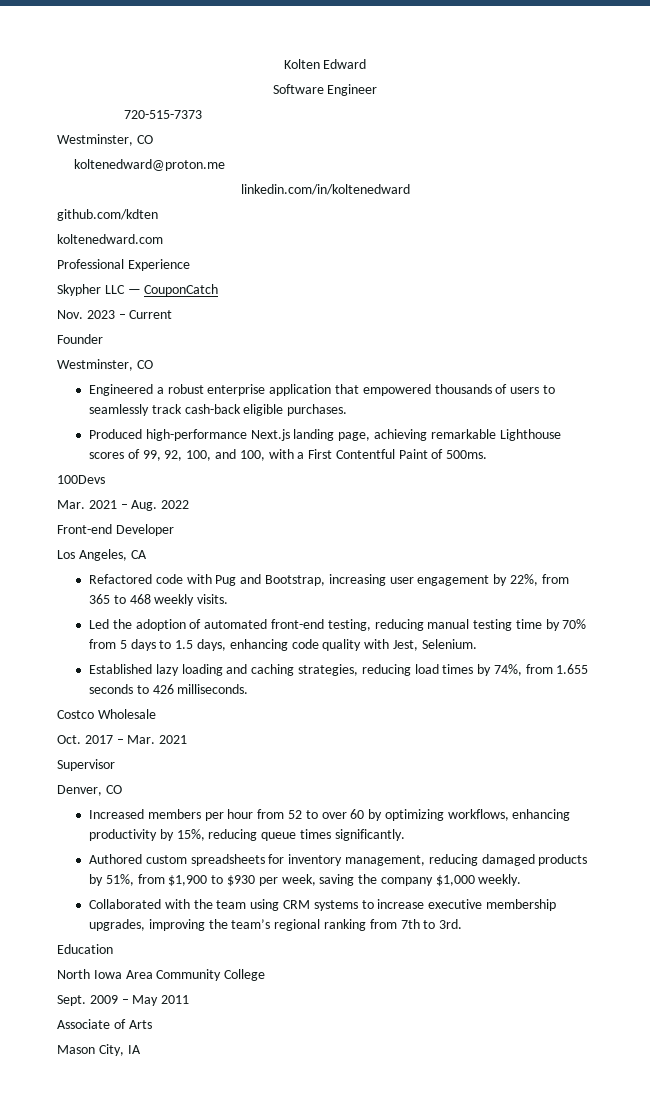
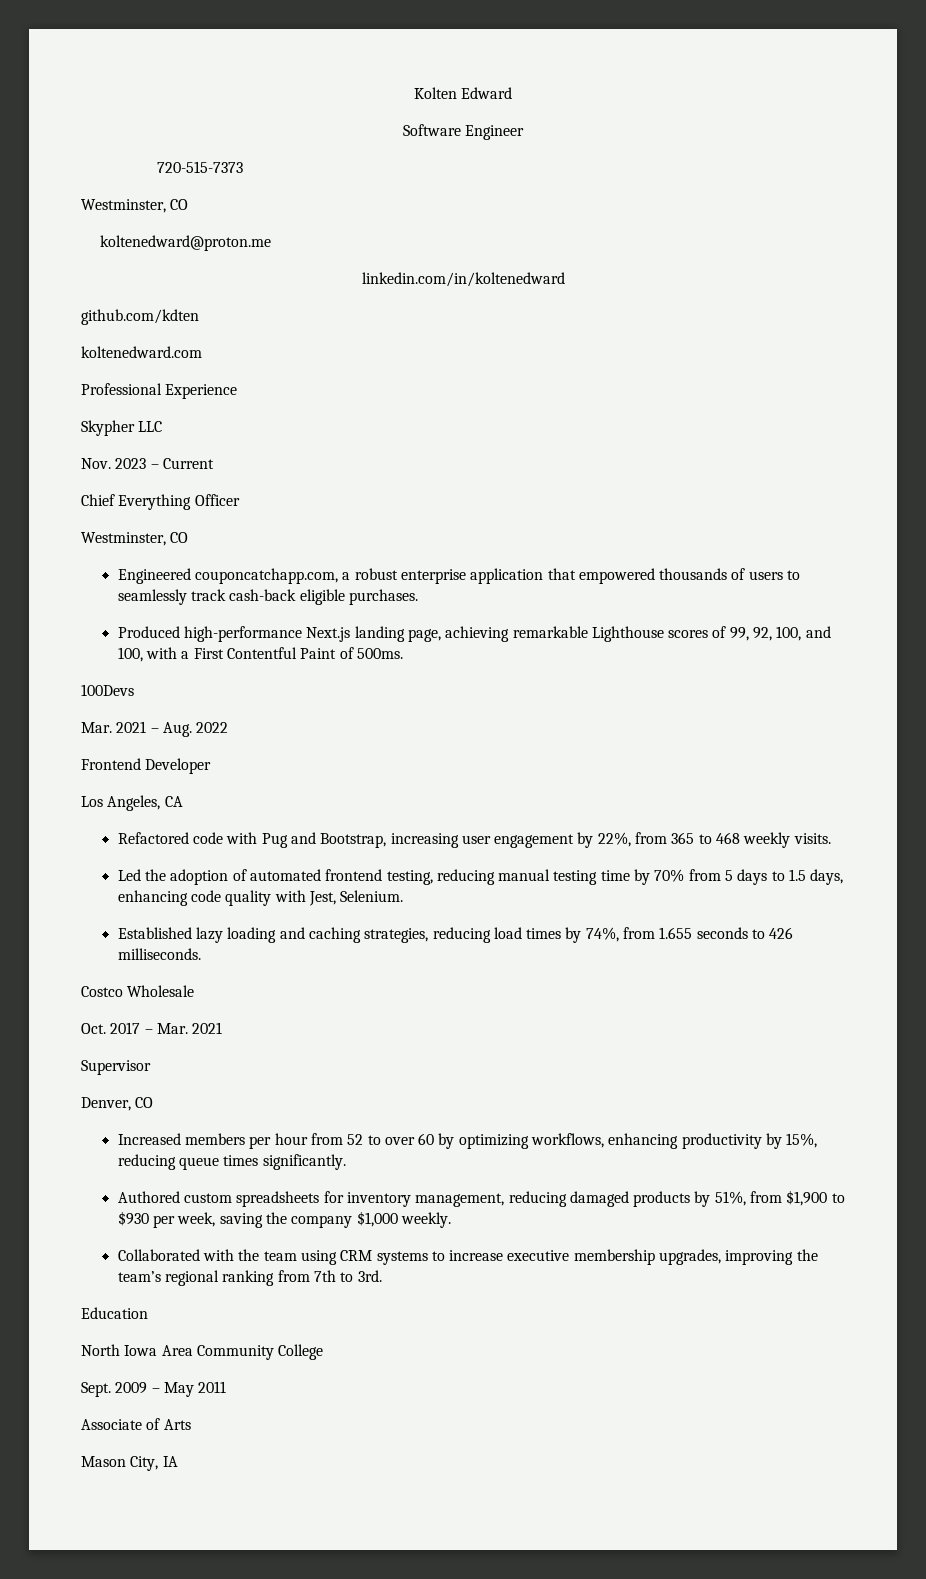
- Skypher LLC — CouponCatch
+ Skypher LLC
- Founder
+ Chief Everything Officer
- Engineered a robust enterprise application that empowered thousands of users to seamlessly track cash-back eligible purchases.
+ Engineered couponcatchapp.com, a robust enterprise application that empowered thousands of users to seamlessly track cash-back eligible purchases.
- Front-end Developer
+ Frontend Developer
- Led the adoption of automated front-end testing, reducing manual testing time by 70% from 5 days to 1.5 days, enhancing code quality with Jest, Selenium.
+ Led the adoption of automated frontend testing, reducing manual testing time by 70% from 5 days to 1.5 days, enhancing code quality with Jest, Selenium.

